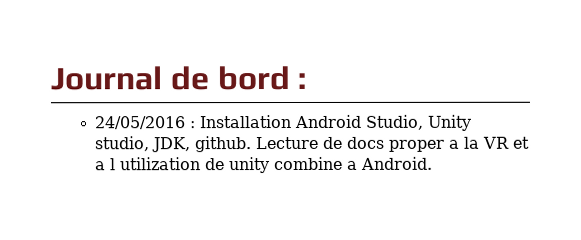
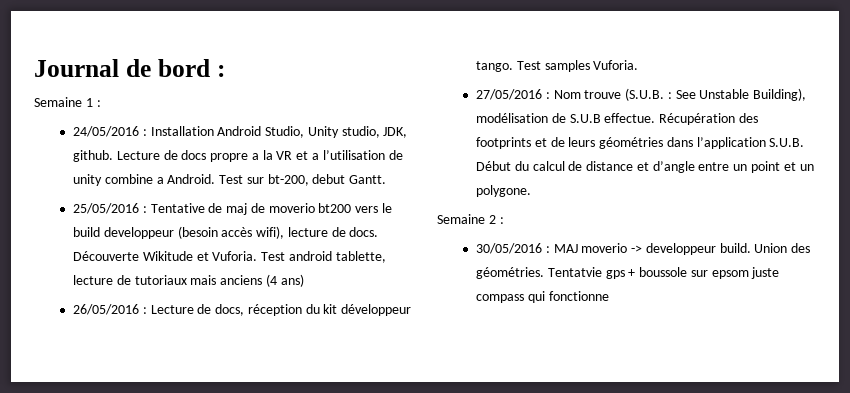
+ Semaine 1 :
- Lecture de docs proper a la VR et a l utilization de unity combine a Android.
+ Lecture de docs propre a la VR et a l’utilisation de unity combine a Android.
+ Test sur bt-200, debut Gantt.
+ 25/05/2016 : Tentative de maj de moverio bt200 vers le build developpeur (besoin accès wifi), lecture de docs. Découverte Wikitude et Vuforia. Test android tablette, lecture de tutoriaux mais anciens (4 ans)
+ 26/05/2016 : Lecture de docs, réception du kit développeur tango. Test samples Vuforia.
+ 27/05/2016 : Nom trouve (S.U.B. : See Unstable Building), modélisation de S.U.B effectue. Récupération des footprints et de leurs géométries dans l’application S.U.B. Début du calcul de distance et d’angle entre un point et un polygone.
+ Semaine 2 :
+ 30/05/2016 : MAJ moverio -> developpeur build. Union des géométries. Tentatvie gps + boussole sur epsom juste compass qui fonctionne

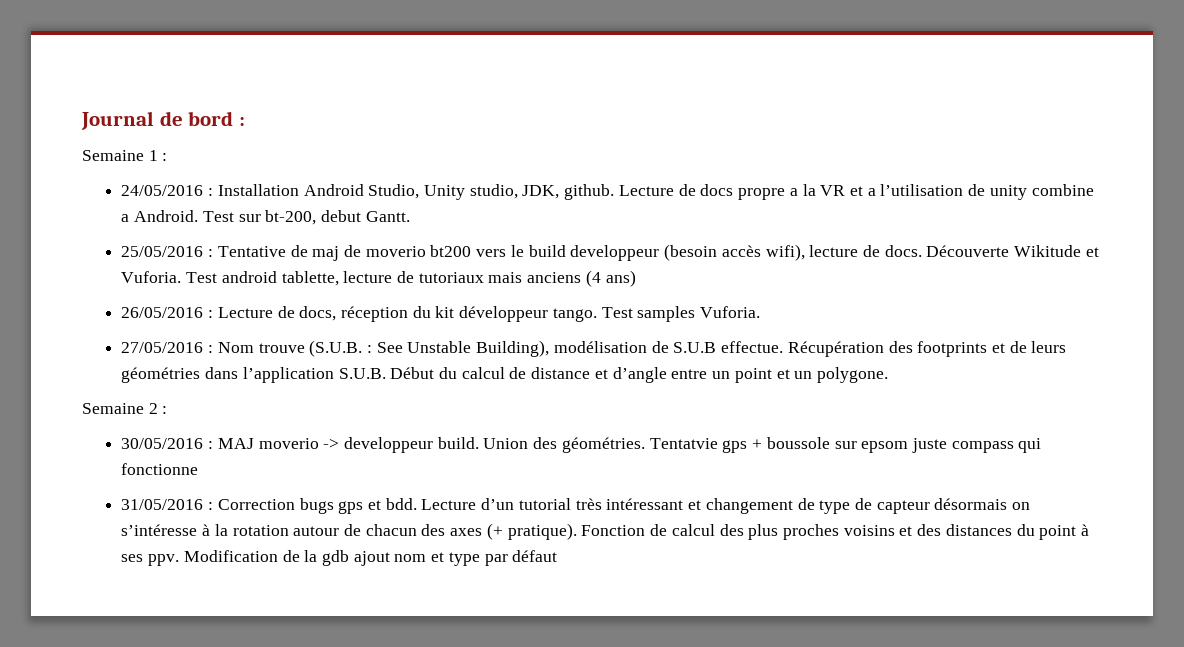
+ 31/05/2016 : Correction bugs gps et bdd. Lecture d’un tutorial très intéressant et changement de type de capteur désormais on s’intéresse à la rotation autour de chacun des axes (+ pratique). Fonction de calcul des plus proches voisins et des distances du point à ses ppv. Modification de la gdb ajout nom et type par défaut

